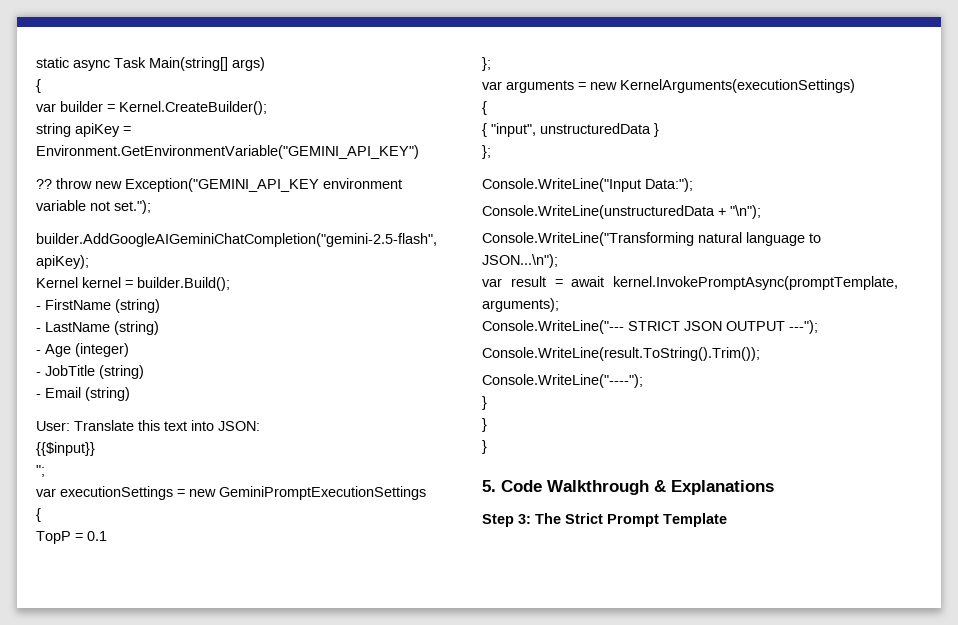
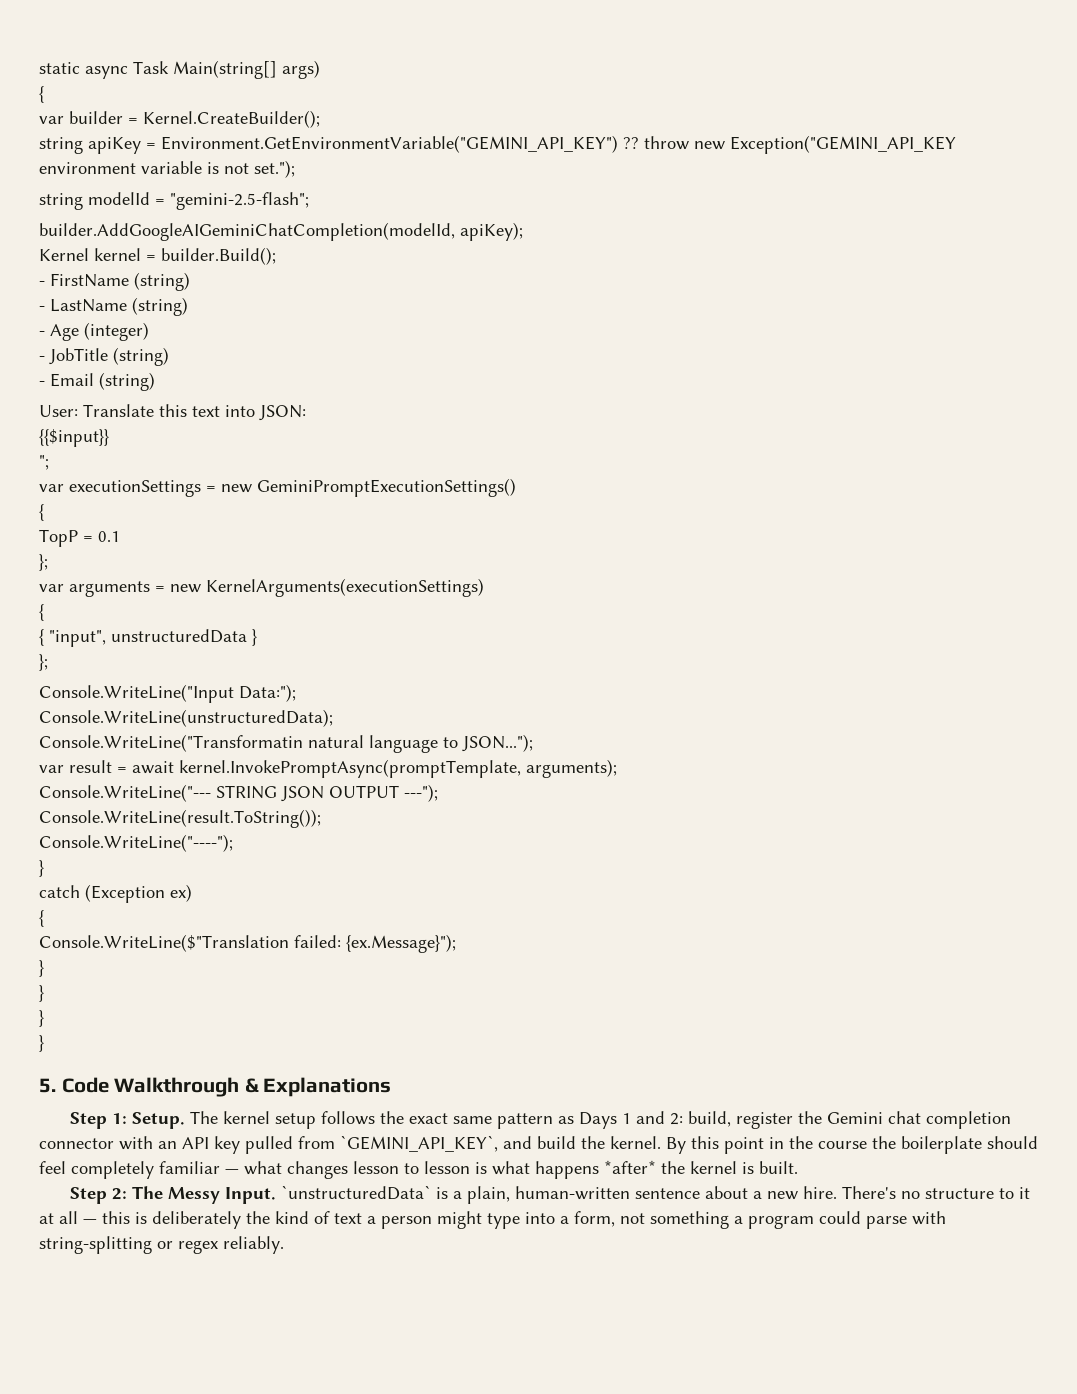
- string apiKey = Environment.GetEnvironmentVariable("GEMINI_API_KEY")
- ?? throw new Exception("GEMINI_API_KEY environment variable not set.");
+ string apiKey = Environment.GetEnvironmentVariable("GEMINI_API_KEY") ?? throw new Exception("GEMINI_API_KEY environment variable is not set.");
- builder.AddGoogleAIGeminiChatCompletion("gemini-2.5-flash", apiKey);
+ string modelId = "gemini-2.5-flash";
+ builder.AddGoogleAIGeminiChatCompletion(modelId, apiKey);
- var executionSettings = new GeminiPromptExecutionSettings
+ var executionSettings = new GeminiPromptExecutionSettings()
- Console.WriteLine(unstructuredData + "\n");
- Console.WriteLine("Transforming natural language to JSON...\n");
+ Console.WriteLine(unstructuredData);
+ Console.WriteLine("Transformatin natural language to JSON...");
- Console.WriteLine("--- STRICT JSON OUTPUT ---");
+ Console.WriteLine("--- STRING JSON OUTPUT ---");
- Console.WriteLine(result.ToString().Trim());
+ Console.WriteLine(result.ToString());
+ catch (Exception ex)
+ {
+ Console.WriteLine($"Translation failed: {ex.Message}");
+ }
+ }
- Step 3: The Strict Prompt Template
+ Step 1: Setup. The kernel setup follows the exact same pattern as Days 1 and 2: build, register the Gemini chat completion connector with an API key pulled from `GEMINI_API_KEY`, and build the kernel. By this point in the course the boilerplate should feel completely familiar — what changes lesson to lesson is what happens *after* the kernel is built.
+ Step 2: The Messy Input. `unstructuredData` is a plain, human-written sentence about a new hire. There's no structure to it at all — this is deliberately the kind of text a person might type into a form, not something a program could parse with string-splitting or regex reliably.

